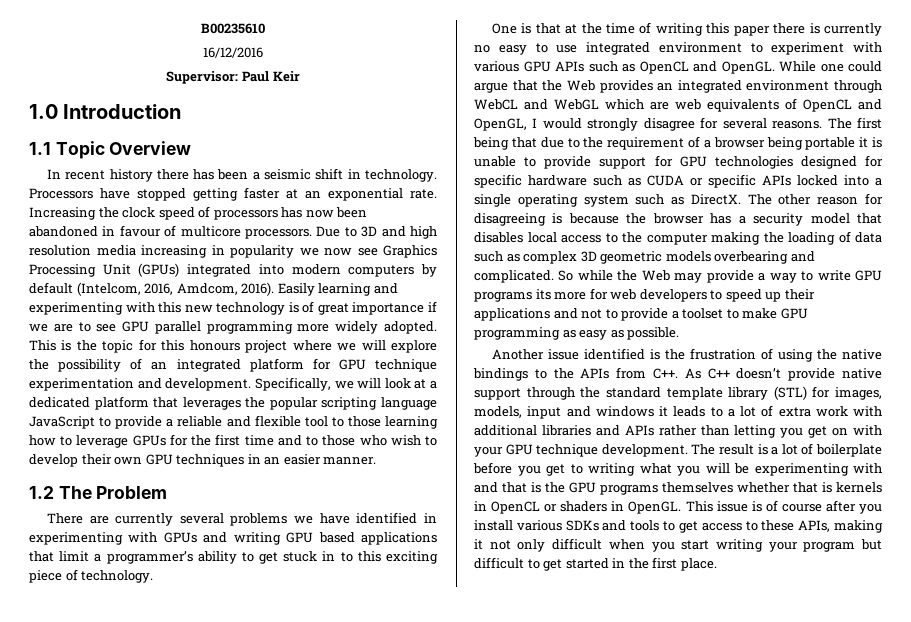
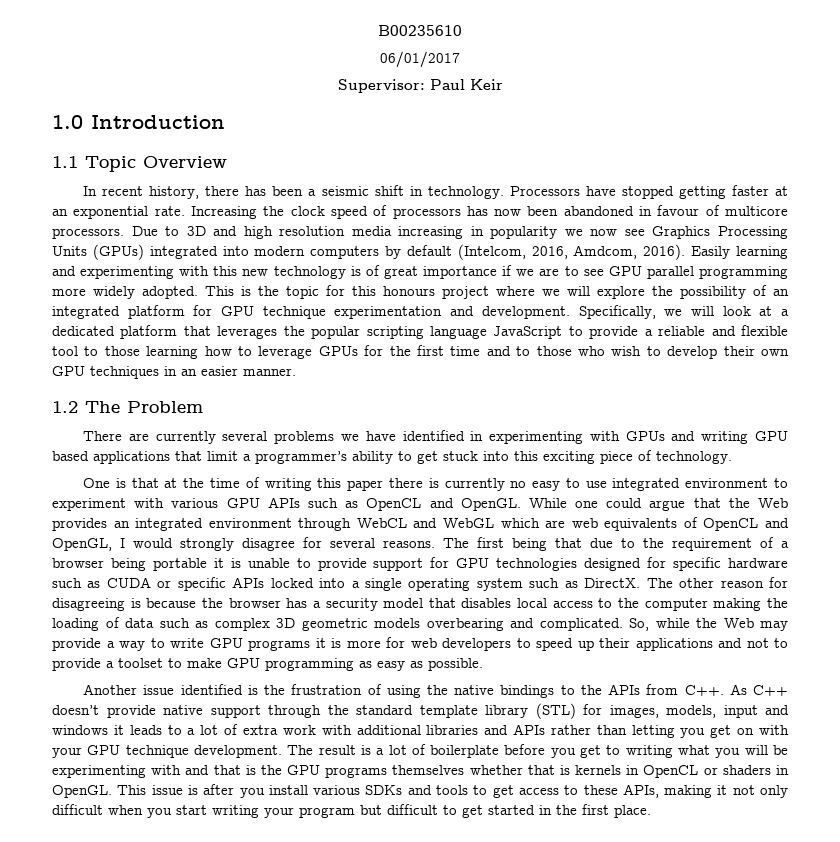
- 16/12/2016
+ 06/01/2017
- In recent history there has been a seismic shift in technology.
+ In recent history, there has been a seismic shift in technology.
- Due to 3D and high resolution media increasing in popularity we now see Graphics Processing Unit (GPUs) integrated into modern computers by default (Intelcom, 2016, Amdcom, 2016).
+ Due to 3D and high resolution media increasing in popularity we now see Graphics Processing Units (GPUs) integrated into modern computers by default (Intelcom, 2016, Amdcom, 2016).
- There are currently several problems we have identified in experimenting with GPUs and writing GPU based applications that limit a programmer’s ability to get stuck in to this exciting piece of technology.
+ There are currently several problems we have identified in experimenting with GPUs and writing GPU based applications that limit a programmer’s ability to get stuck into this exciting piece of technology.
- So while the Web may provide a way to write GPU programs its more for web developers to speed up their applications and not to provide a toolset to make GPU programming as easy as possible.
+ So, while the Web may provide a way to write GPU programs it is more for web developers to speed up their applications and not to provide a toolset to make GPU programming as easy as possible.
- This issue is of course after you install various SDKs and tools to get access to these APIs, making it not only difficult when you start writing your program but difficult to get started in the first place.
+ This issue is after you install various SDKs and tools to get access to these APIs, making it not only difficult when you start writing your program but difficult to get started in the first place.

